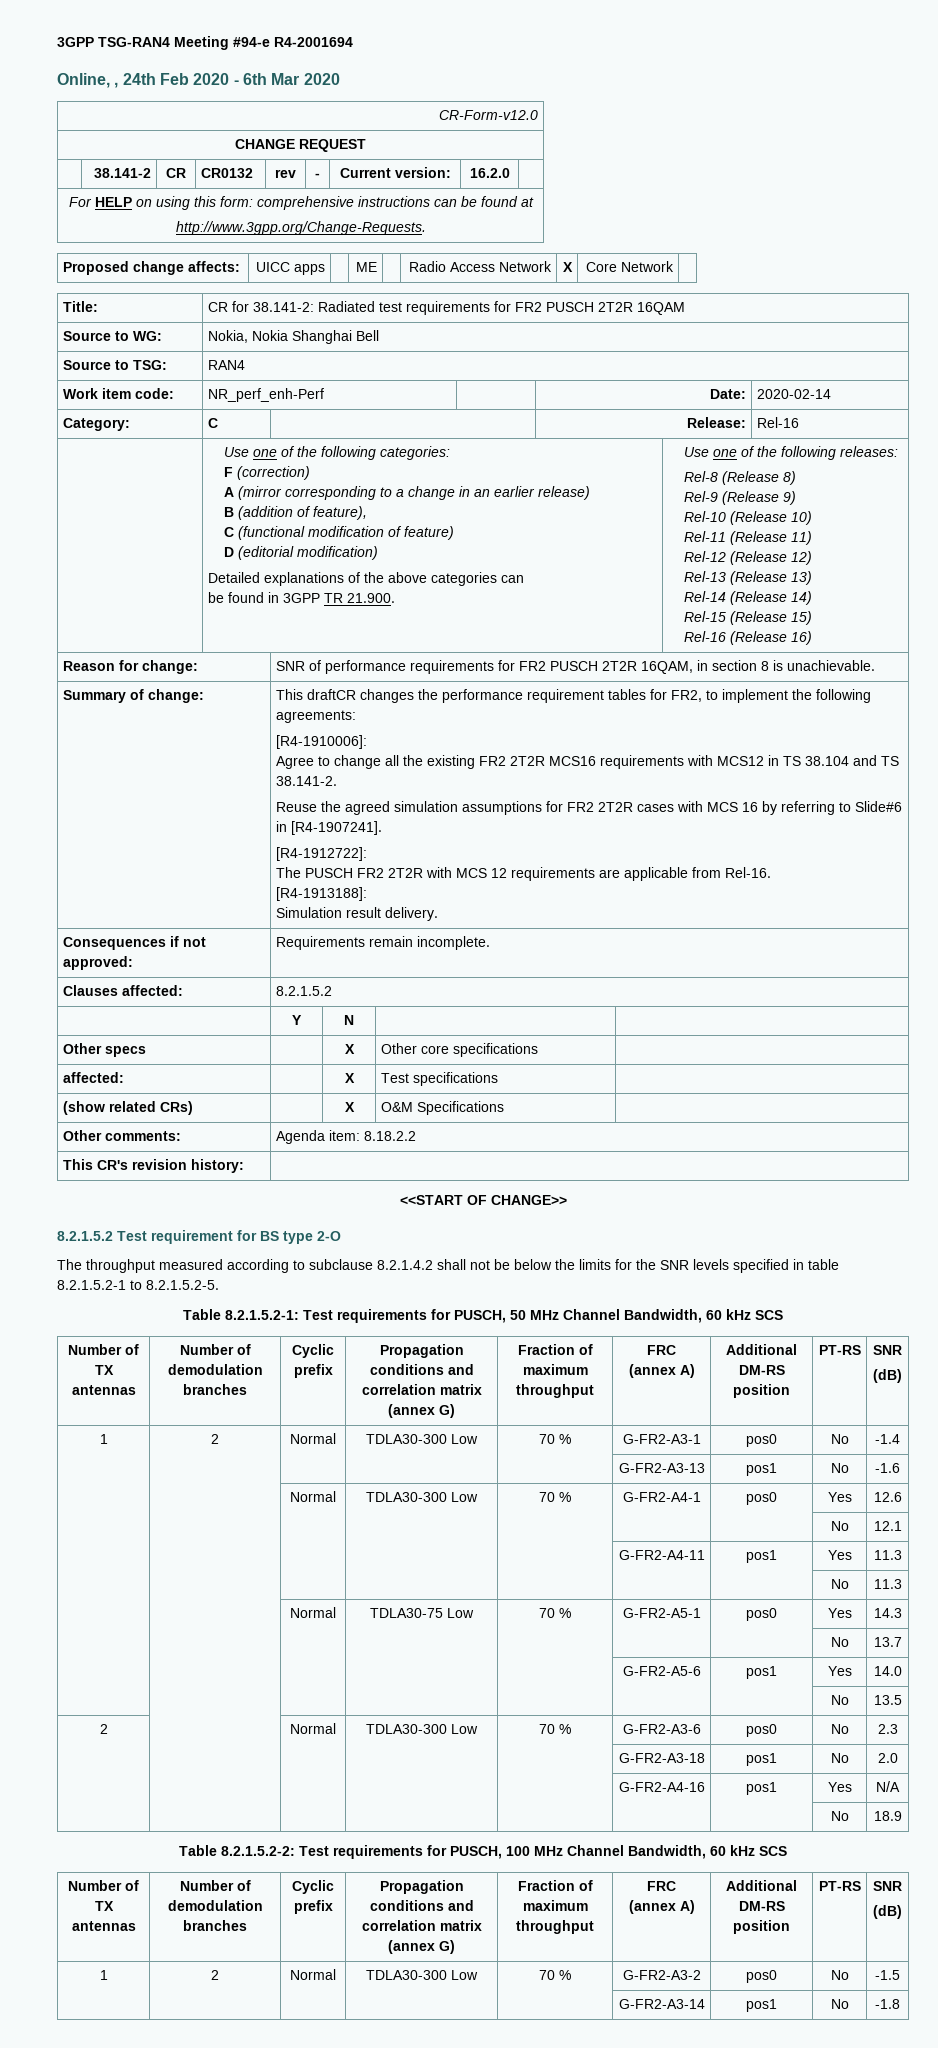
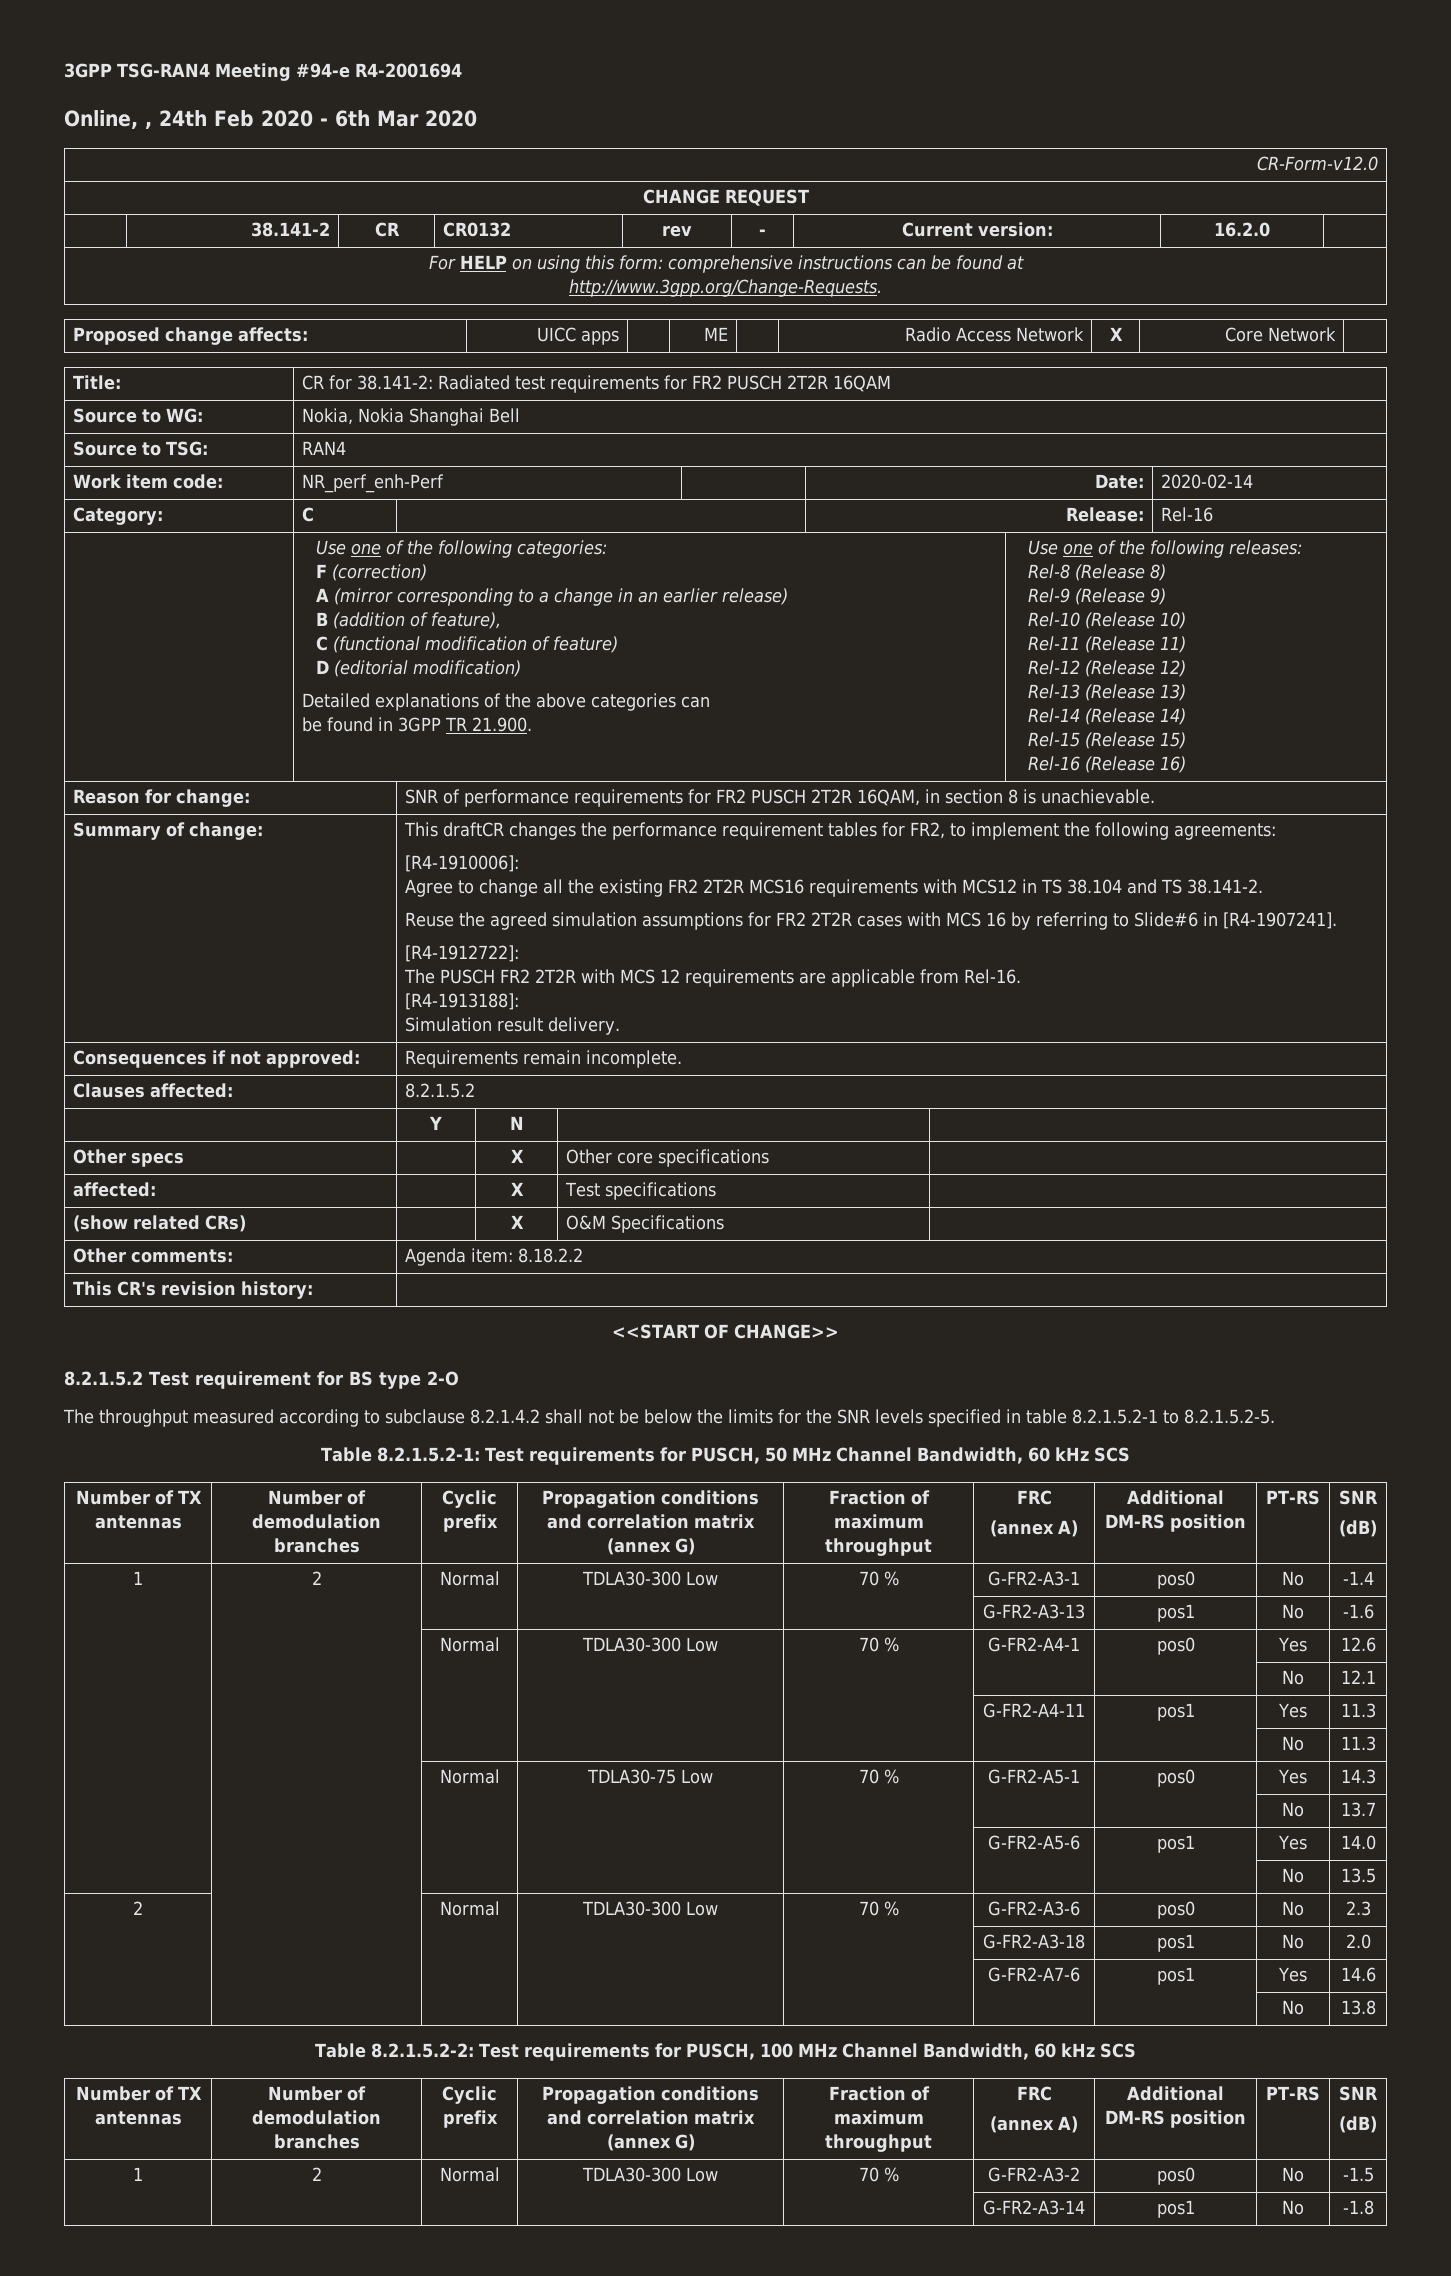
- | | | | | G-FR2-A4-16 | pos1 | Yes | N/A
- | | | | | | | No | 18.9
+ | | | | | G-FR2-A7-6 | pos1 | Yes | 14.6
+ | | | | | | | No | 13.8

